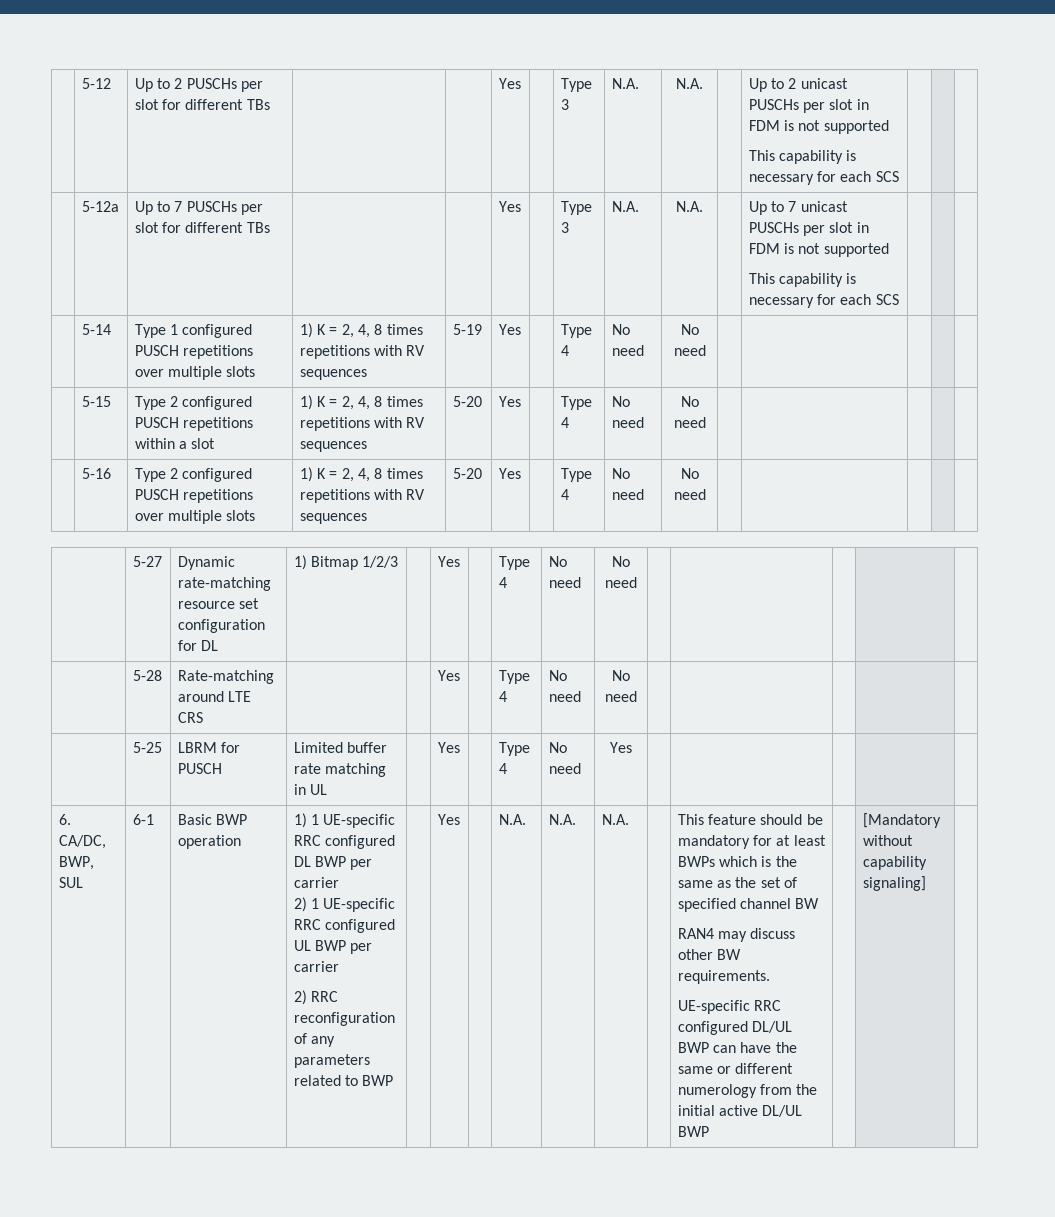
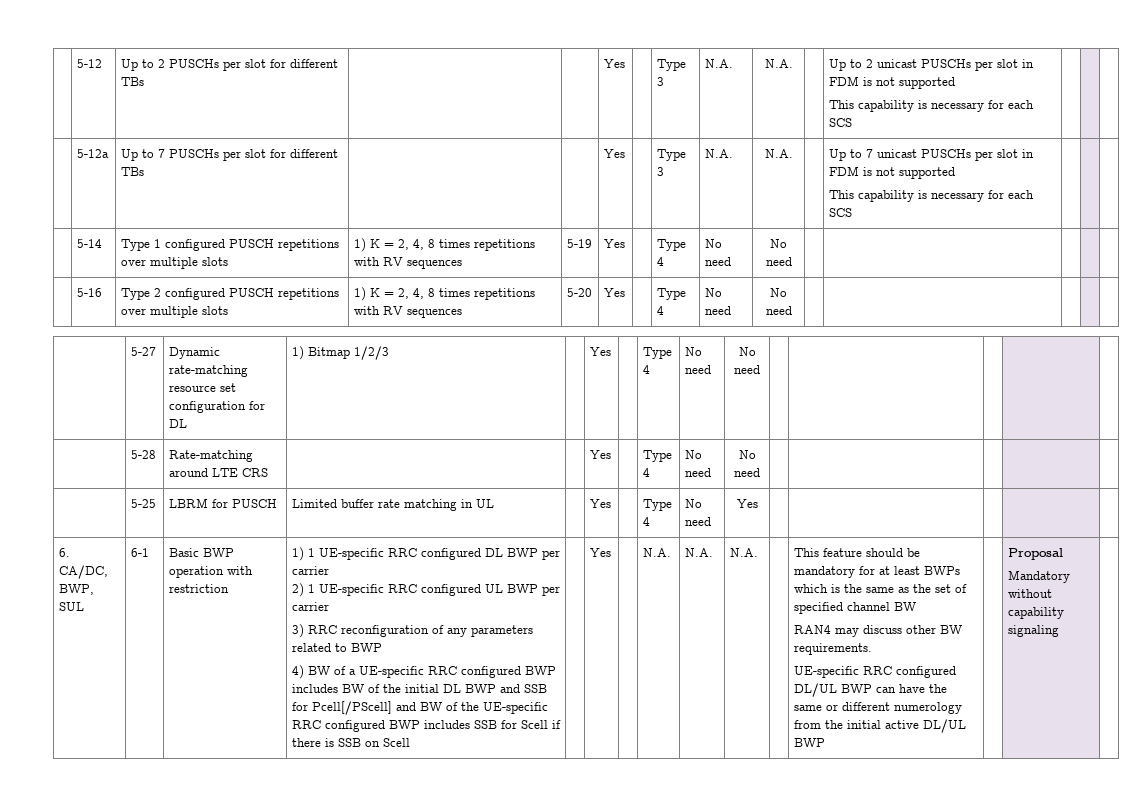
- | 5-15 | Type 2 configured PUSCH repetitions within a slot | 1) K = 2, 4, 8 times repetitions with RV sequences | 5-20 | Yes | | Type 4 | No need | No need | | | | |
- Basic BWP operation
+ Basic BWP operation with restriction
- 2) RRC reconfiguration of any parameters related to BWP
+ 3) RRC reconfiguration of any parameters related to BWP
+ 4) BW of a UE-specific RRC configured BWP includes BW of the initial DL BWP and SSB for Pcell[/PScell] and BW of the UE-specific RRC configured BWP includes SSB for Scell if there is SSB on Scell
- [Mandatory without capability signaling]
+ Proposal
+ Mandatory without capability signaling

